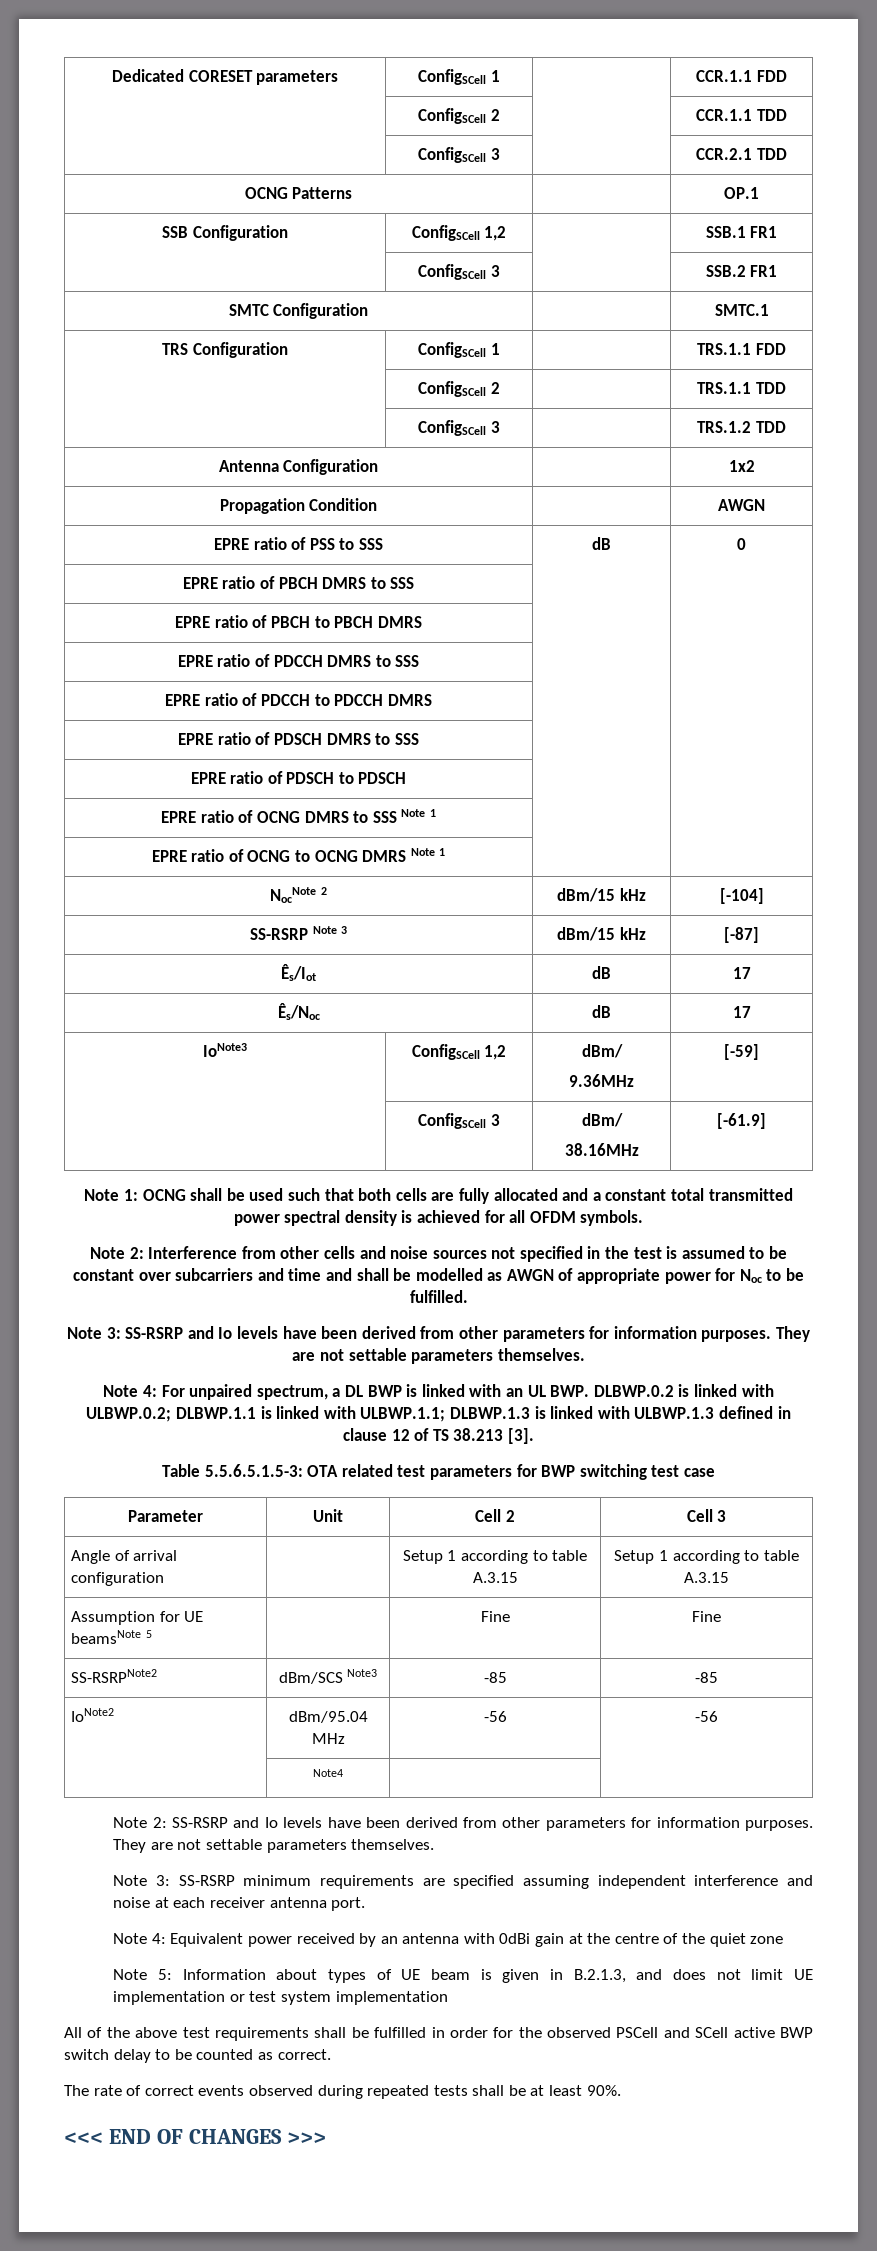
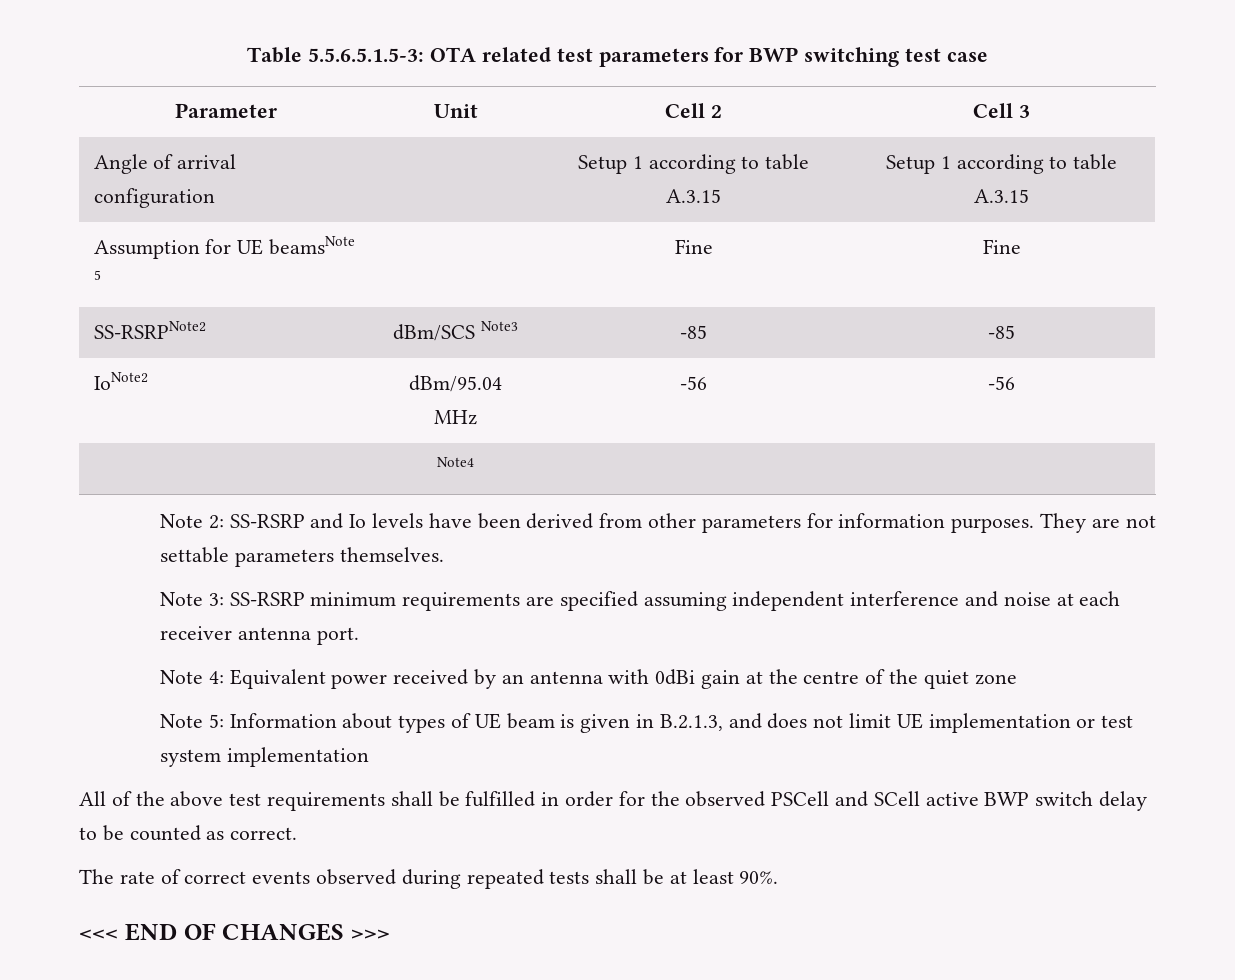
- Dedicated CORESET parameters | ConfigSCell 1 | | CCR.1.1 FDD
- | ConfigSCell 2 | | CCR.1.1 TDD
- | ConfigSCell 3 | | CCR.2.1 TDD
- OCNG Patterns | | OP.1
- SSB Configuration | ConfigSCell 1,2 | | SSB.1 FR1
- | ConfigSCell 3 | | SSB.2 FR1
- SMTC Configuration | | SMTC.1
- TRS Configuration | ConfigSCell 1 | | TRS.1.1 FDD
- | ConfigSCell 2 | | TRS.1.1 TDD
- | ConfigSCell 3 | | TRS.1.2 TDD
- Antenna Configuration | | 1x2
- Propagation Condition | | AWGN
- EPRE ratio of PSS to SSS | dB | 0
- EPRE ratio of PBCH DMRS to SSS | |
- EPRE ratio of PBCH to PBCH DMRS | |
- EPRE ratio of PDCCH DMRS to SSS | |
- EPRE ratio of PDCCH to PDCCH DMRS | |
- EPRE ratio of PDSCH DMRS to SSS | |
- EPRE ratio of PDSCH to PDSCH | |
- EPRE ratio of OCNG DMRS to SSS Note 1 | |
- EPRE ratio of OCNG to OCNG DMRS Note 1 | |
- NocNote 2 | dBm/15 kHz | [-104]
- SS-RSRP Note 3 | dBm/15 kHz | [-87]
- Ês/Iot | dB | 17
- Ês/Noc | dB | 17
- IoNote3 | ConfigSCell 1,2 | dBm/
- 9.36MHz | [-59]
- | ConfigSCell 3 | dBm/
- 38.16MHz | [-61.9]
- Note 1: OCNG shall be used such that both cells are fully allocated and a constant total transmitted power spectral density is achieved for all OFDM symbols.
- Note 2: Interference from other cells and noise sources not specified in the test is assumed to be constant over subcarriers and time and shall be modelled as AWGN of appropriate power for Noc to be fulfilled.
- Note 3: SS-RSRP and Io levels have been derived from other parameters for information purposes. They are not settable parameters themselves.
- Note 4: For unpaired spectrum, a DL BWP is linked with an UL BWP. DLBWP.0.2 is linked with ULBWP.0.2; DLBWP.1.1 is linked with ULBWP.1.1; DLBWP.1.3 is linked with ULBWP.1.3 defined in clause 12 of TS 38.213 [3].

